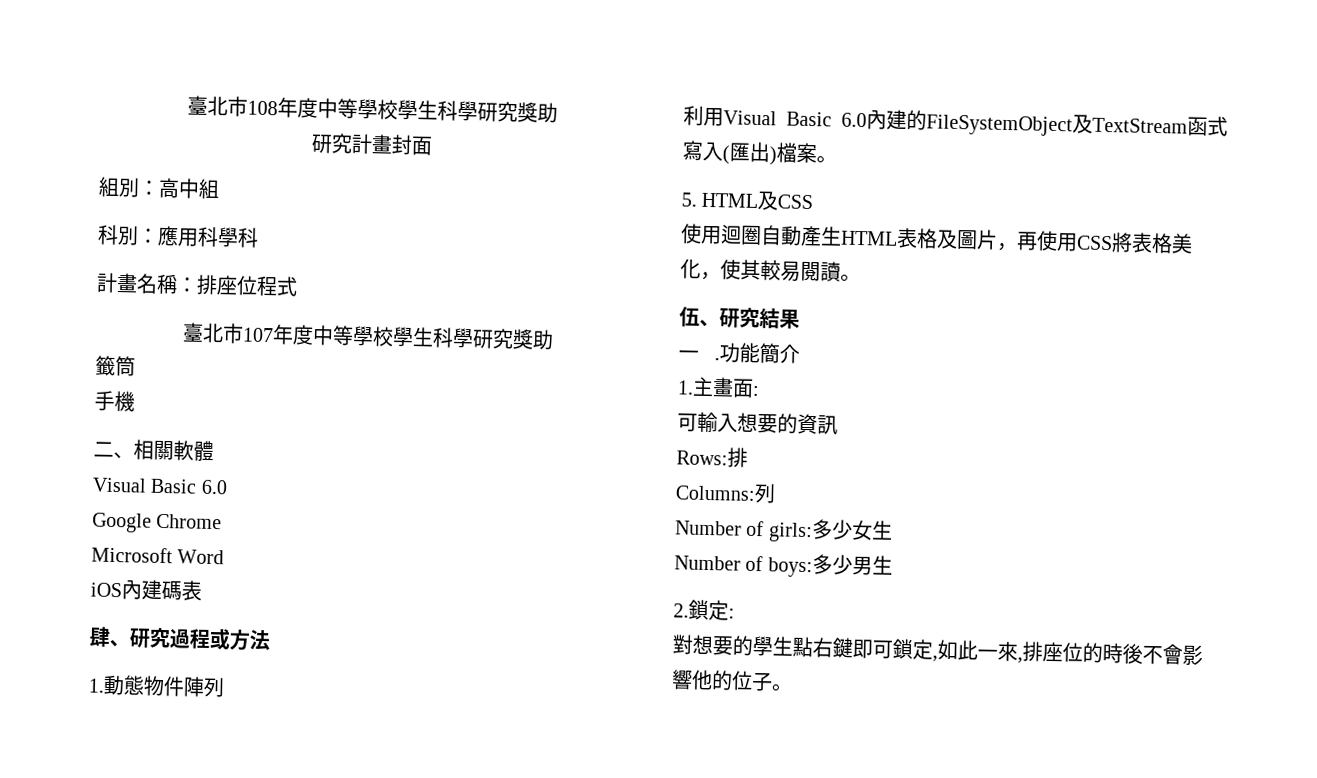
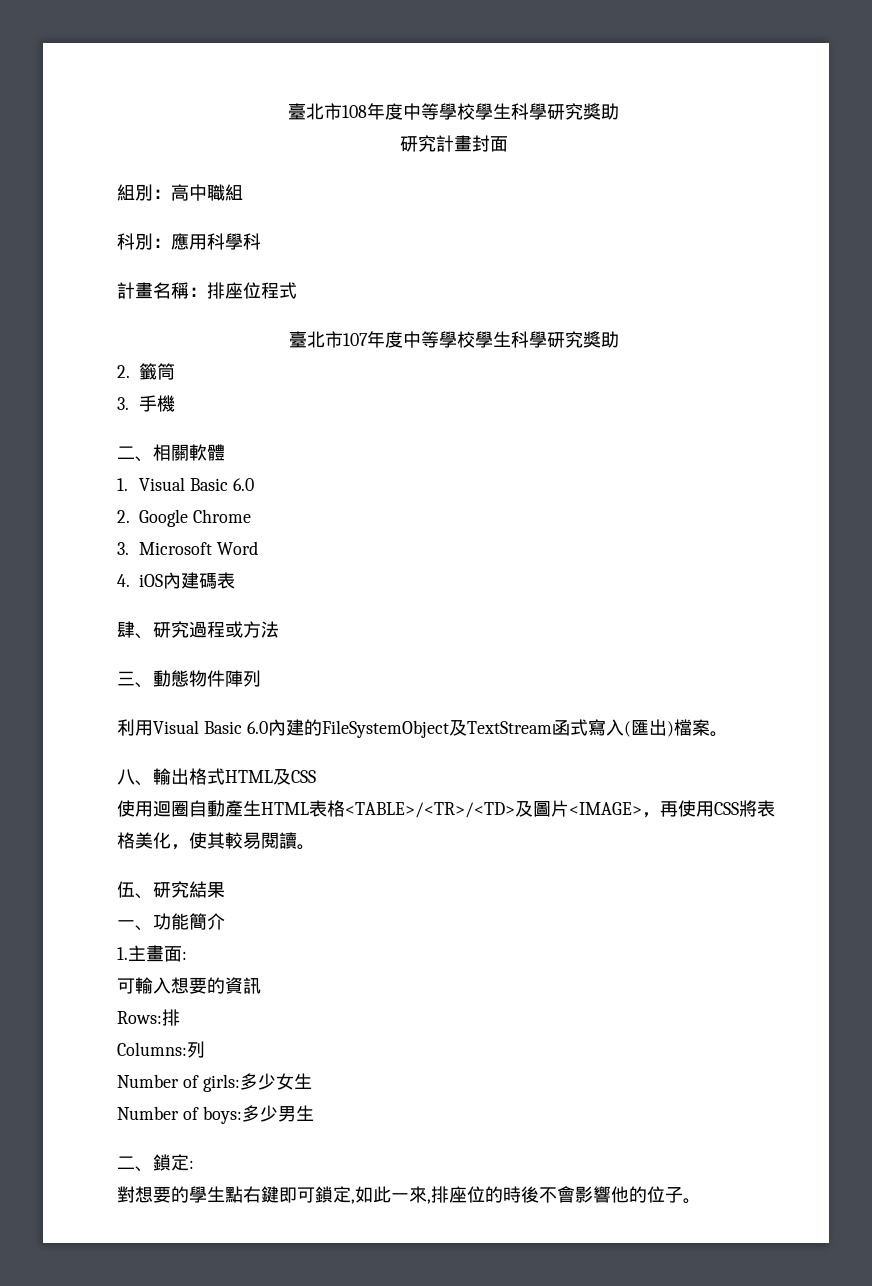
- 組別：高中組
+ 組別：高中職組
- 籤筒
+ 2.籤筒
- 手機
+ 3.手機
  二、相關軟體
- Visual Basic 6.0
+ 1. Visual Basic 6.0
- Google Chrome
+ 2. Google Chrome
- Microsoft Word
+ 3. Microsoft Word
- iOS內建碼表
+ 4. iOS內建碼表
- 1.動態物件陣列
+ 三、動態物件陣列
- 5. HTML及CSS
+ 八、輸出格式HTML及CSS
- 使用迴圈自動產生HTML表格及圖片，再使用CSS將表格美化，使其較易閱讀。
+ 使用迴圈自動產生HTML表格<TABLE>/<TR>/<TD>及圖片<IMAGE>，再使用CSS將表格美化，使其較易閱讀。
- 一.功能簡介
+ 一、功能簡介
- 2.鎖定:
+ 二、鎖定:

